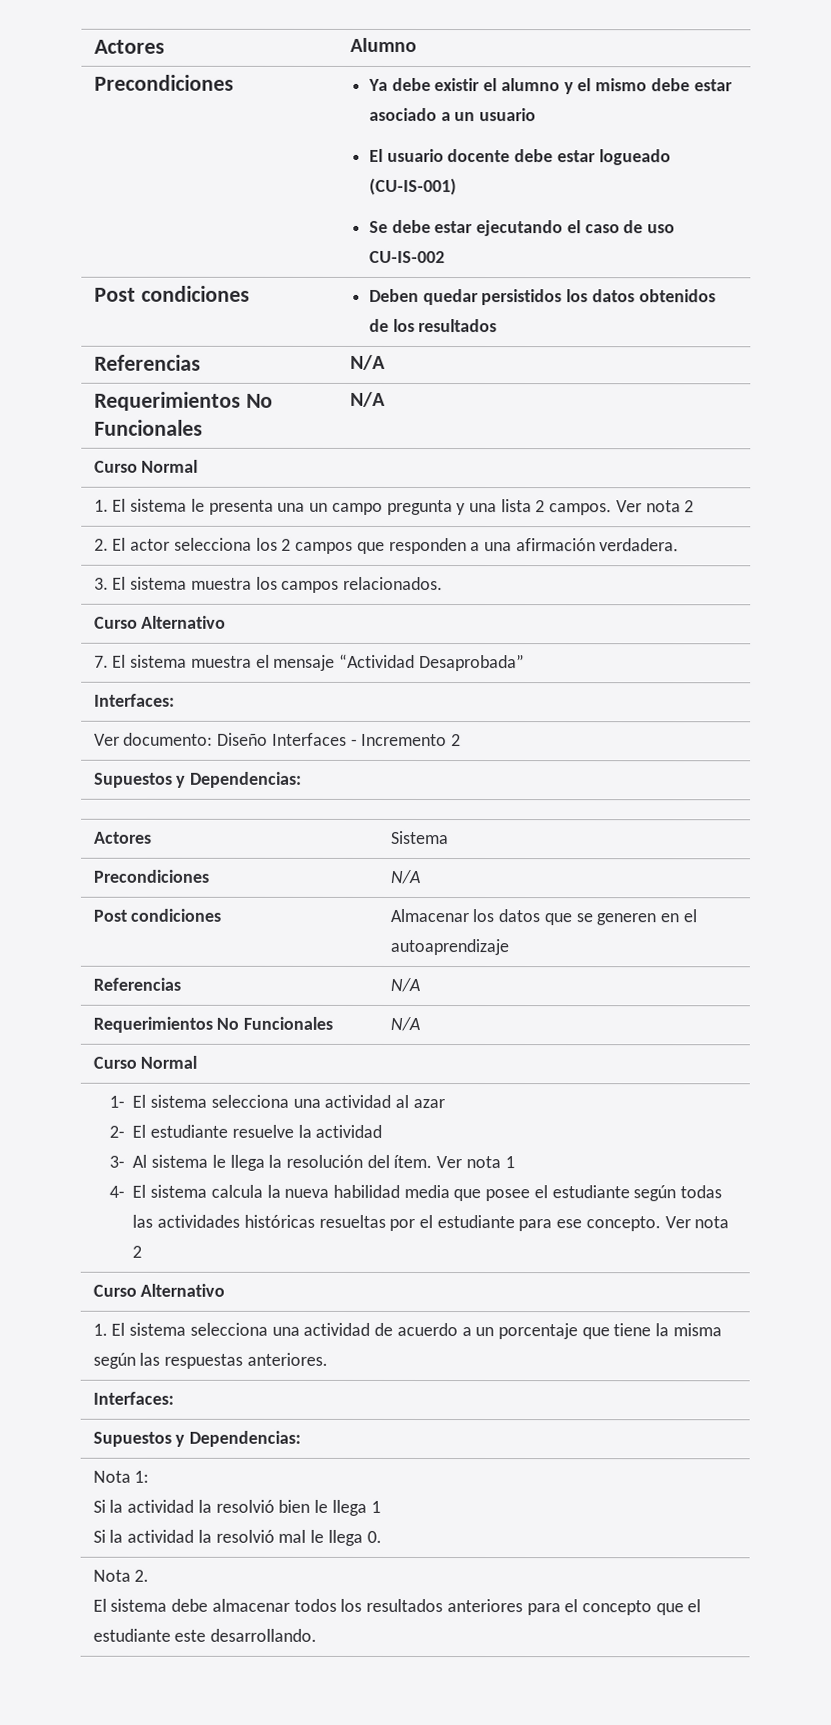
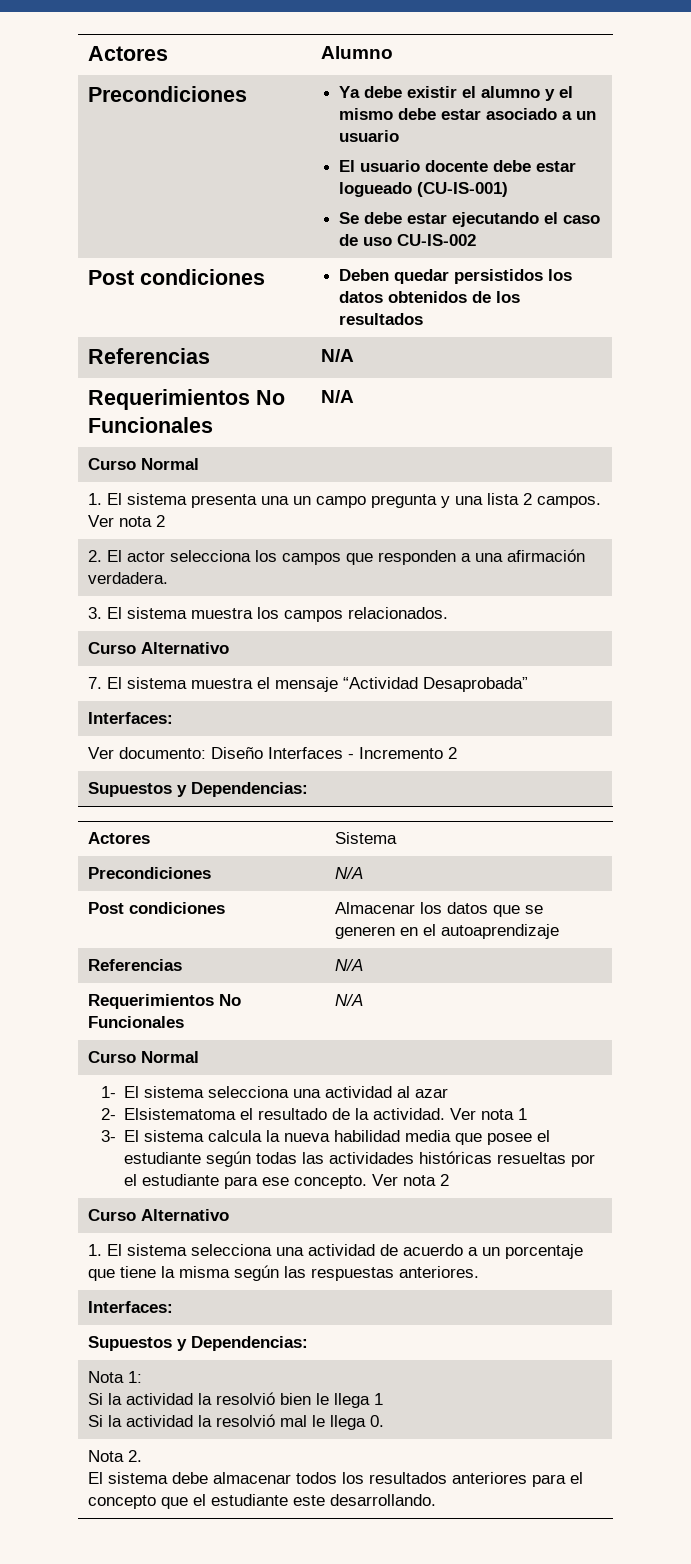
- 1. El sistema le presenta una un campo pregunta y una lista 2 campos. Ver nota 2
+ 1. El sistema presenta una un campo pregunta y una lista 2 campos. Ver nota 2
- 2. El actor selecciona los 2 campos que responden a una afirmación verdadera.
+ 2. El actor selecciona los campos que responden a una afirmación verdadera.
- 2- El estudiante resuelve la actividad
- 3- Al sistema le llega la resolución del ítem.
+ 2- Elsistematoma el resultado de la actividad.
- 4- El sistema calcula la nueva habilidad media que posee el estudiante según todas las actividades históricas resueltas por el estudiante para ese concepto.
+ 3- El sistema calcula la nueva habilidad media que posee el estudiante según todas las actividades históricas resueltas por el estudiante para ese concepto.

